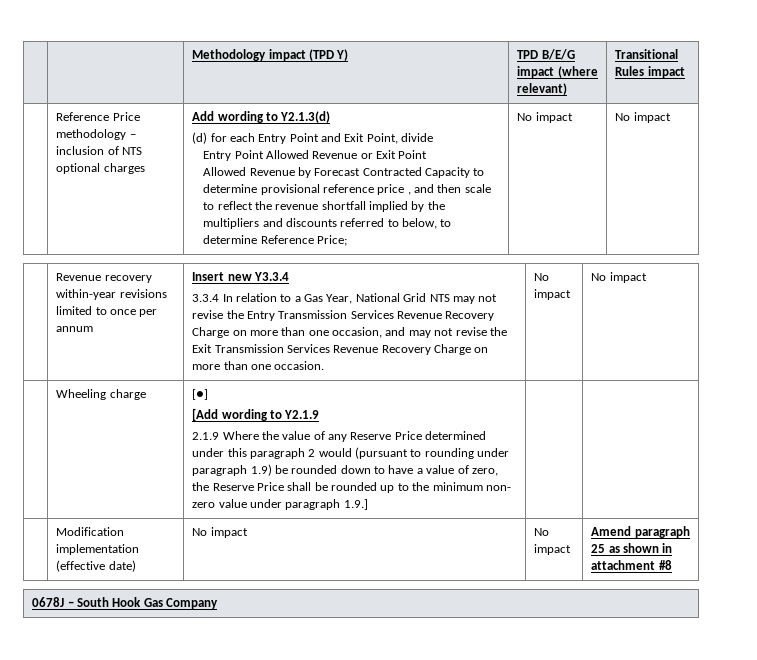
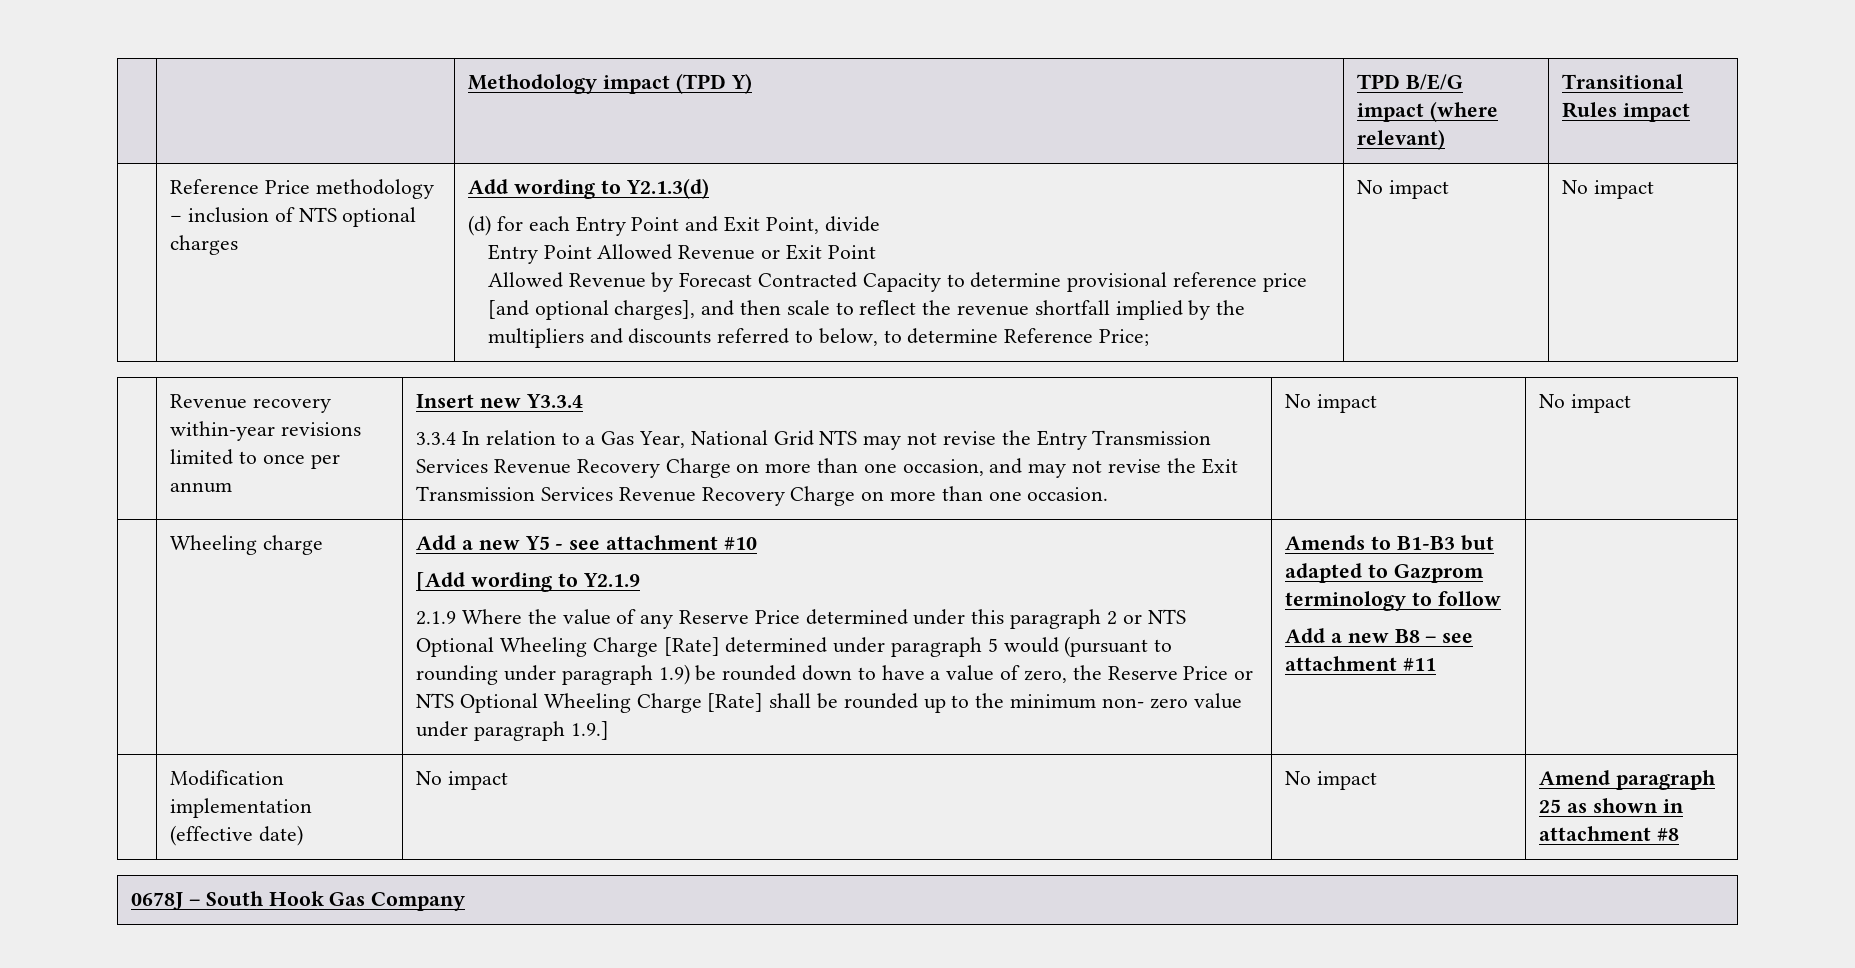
- Allowed Revenue by Forecast Contracted Capacity to determine provisional reference price , and then scale to reflect the revenue shortfall implied by the multipliers and discounts referred to below, to determine Reference Price;
+ Allowed Revenue by Forecast Contracted Capacity to determine provisional reference price [and optional charges], and then scale to reflect the revenue shortfall implied by the multipliers and discounts referred to below, to determine Reference Price;
- [●]
+ Add a new Y5 - see attachment #10
- 2.1.9 Where the value of any Reserve Price determined under this paragraph 2 would (pursuant to rounding under paragraph 1.9) be rounded down to have a value of zero, the Reserve Price shall be rounded up to the minimum non- zero value under paragraph 1.9.]
+ 2.1.9 Where the value of any Reserve Price determined under this paragraph 2 or NTS Optional Wheeling Charge [Rate] determined under paragraph 5 would (pursuant to rounding under paragraph 1.9) be rounded down to have a value of zero, the Reserve Price or NTS Optional Wheeling Charge [Rate] shall be rounded up to the minimum non- zero value under paragraph 1.9.]
+ Amends to B1-B3 but adapted to Gazprom terminology to follow
+ Add a new B8 – see attachment #11

